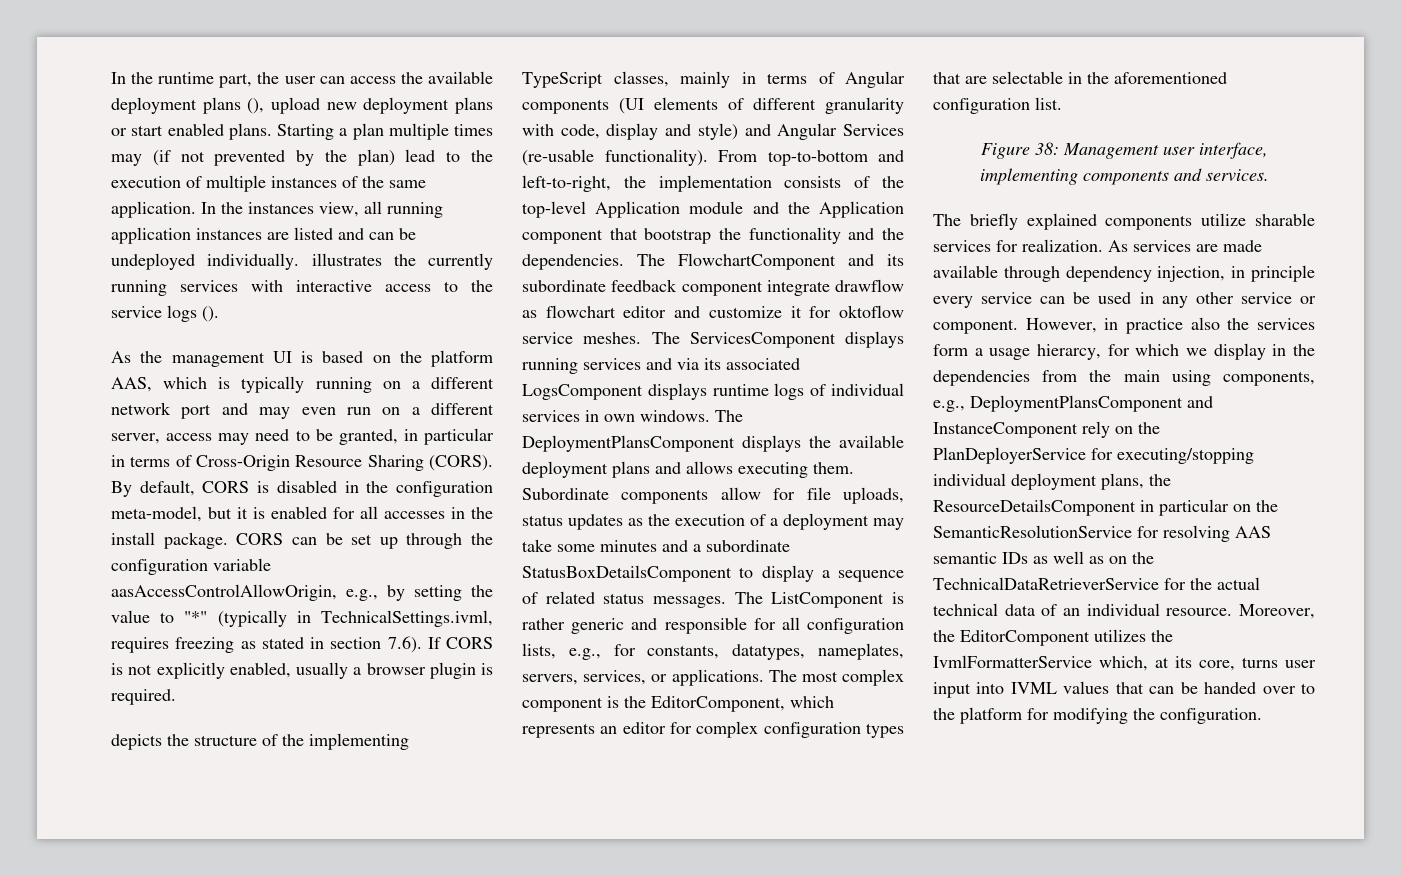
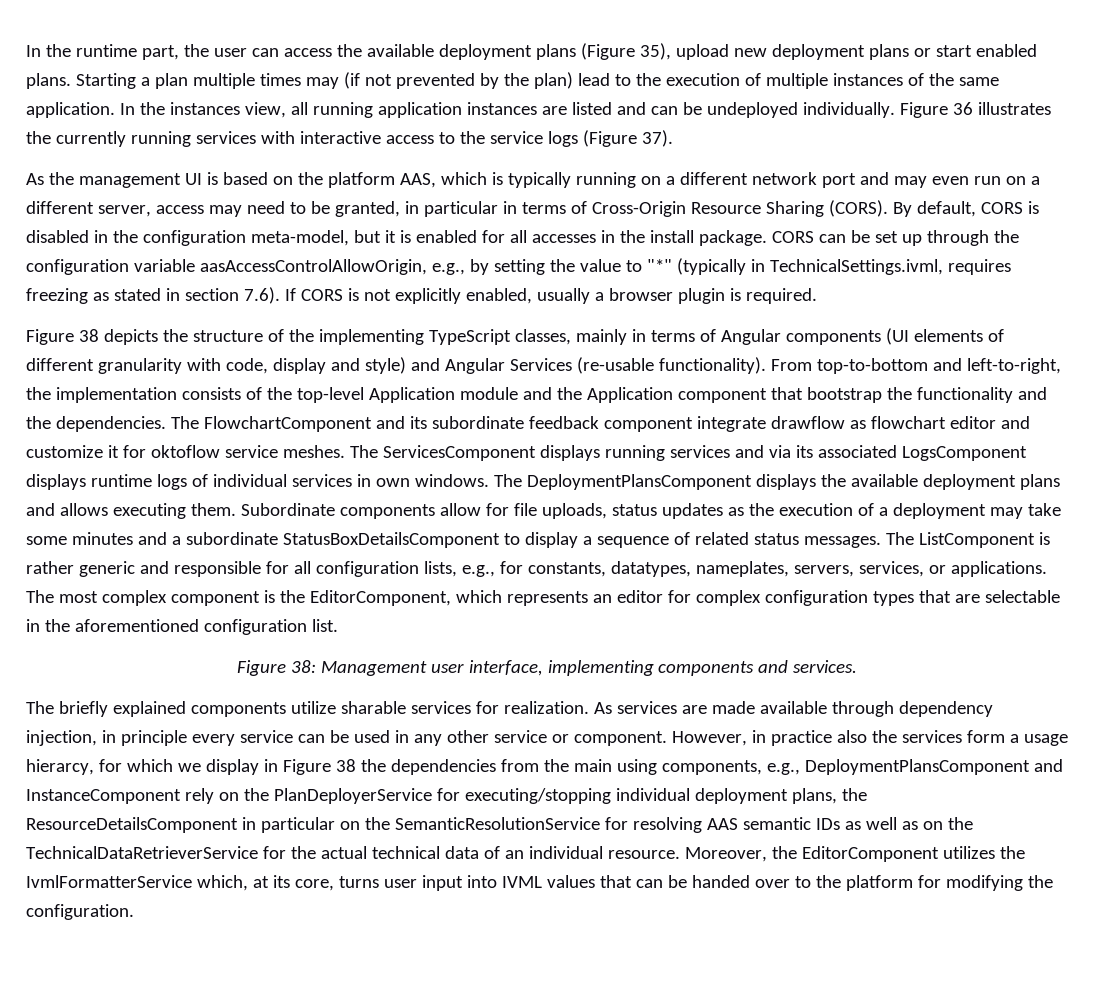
- In the runtime part, the user can access the available deployment plans (), upload new deployment plans or start enabled plans.
+ In the runtime part, the user can access the available deployment plans (Figure 35), upload new deployment plans or start enabled plans.
- In the instances view, all running application instances are listed and can be undeployed individually. illustrates the currently running services with interactive access to the service logs ().
+ In the instances view, all running application instances are listed and can be undeployed individually. Figure 36 illustrates the currently running services with interactive access to the service logs (Figure 37).
- depicts the structure of the implementing TypeScript classes, mainly in terms of Angular components (UI elements of different granularity with code, display and style) and Angular Services (re-usable functionality).
+ Figure 38 depicts the structure of the implementing TypeScript classes, mainly in terms of Angular components (UI elements of different granularity with code, display and style) and Angular Services (re-usable functionality).
- However, in practice also the services form a usage hierarcy, for which we display in the dependencies from the main using components, e.g., DeploymentPlansComponent and InstanceComponent rely on the PlanDeployerService for executing/stopping individual deployment plans, the ResourceDetailsComponent in particular on the SemanticResolutionService for resolving AAS semantic IDs as well as on the TechnicalDataRetrieverService for the actual technical data of an individual resource.
+ However, in practice also the services form a usage hierarcy, for which we display in Figure 38 the dependencies from the main using components, e.g., DeploymentPlansComponent and InstanceComponent rely on the PlanDeployerService for executing/stopping individual deployment plans, the ResourceDetailsComponent in particular on the SemanticResolutionService for resolving AAS semantic IDs as well as on the TechnicalDataRetrieverService for the actual technical data of an individual resource.

